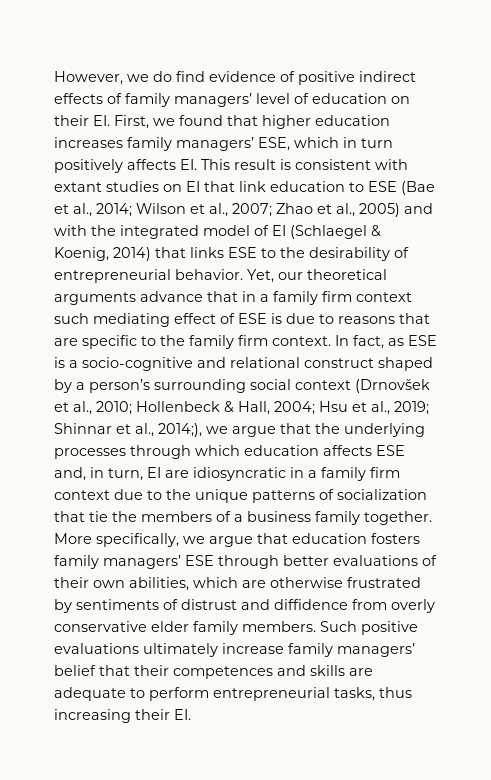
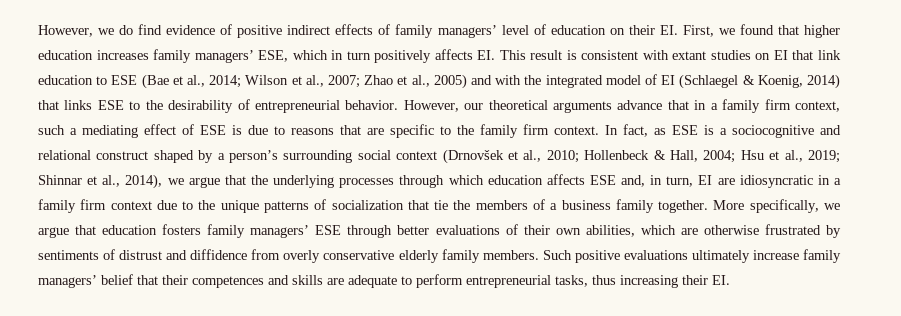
- Yet, our theoretical arguments advance that in a family firm context such mediating effect of ESE is due to reasons that are specific to the family firm context.
+ However, our theoretical arguments advance that in a family firm context, such a mediating effect of ESE is due to reasons that are specific to the family firm context.
- In fact, as ESE is a socio-cognitive and relational construct shaped by a person’s surrounding social context (Drnovšek et al., 2010;
+ In fact, as ESE is a sociocognitive and relational construct shaped by a person’s surrounding social context (Drnovšek et al., 2010;
- Shinnar et al., 2014;), we argue that the underlying processes through which education affects ESE and, in turn, EI are idiosyncratic in a family firm context due to the unique patterns of socialization that tie the members of a business family together.
+ Shinnar et al., 2014), we argue that the underlying processes through which education affects ESE and, in turn, EI are idiosyncratic in a family firm context due to the unique patterns of socialization that tie the members of a business family together.
- More specifically, we argue that education fosters family managers’ ESE through better evaluations of their own abilities, which are otherwise frustrated by sentiments of distrust and diffidence from overly conservative elder family members.
+ More specifically, we argue that education fosters family managers’ ESE through better evaluations of their own abilities, which are otherwise frustrated by sentiments of distrust and diffidence from overly conservative elderly family members.

